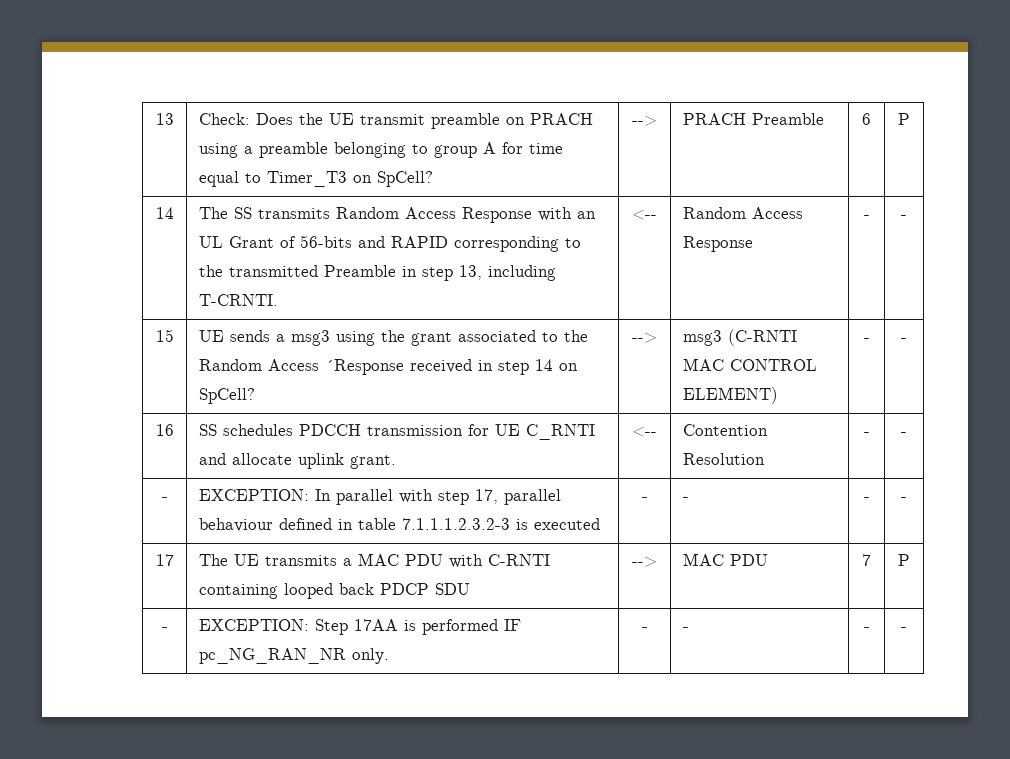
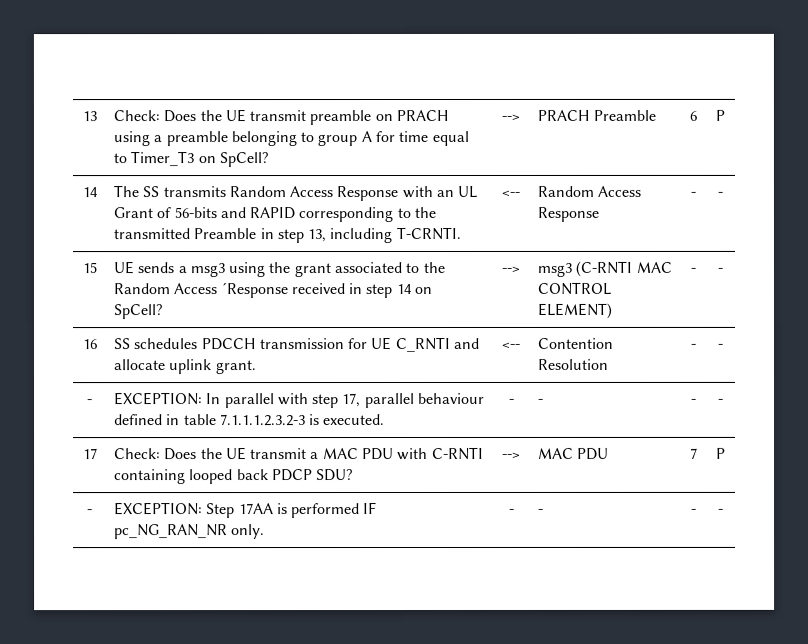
- - | EXCEPTION: In parallel with step 17, parallel behaviour defined in table 7.1.1.1.2.3.2-3 is executed | - | - | - | -
+ - | EXCEPTION: In parallel with step 17, parallel behaviour defined in table 7.1.1.1.2.3.2-3 is executed. | - | - | - | -
- 17 | The UE transmits a MAC PDU with C-RNTI containing looped back PDCP SDU | --> | MAC PDU | 7 | P
+ 17 | Check: Does the UE transmit a MAC PDU with C-RNTI containing looped back PDCP SDU? | --> | MAC PDU | 7 | P

